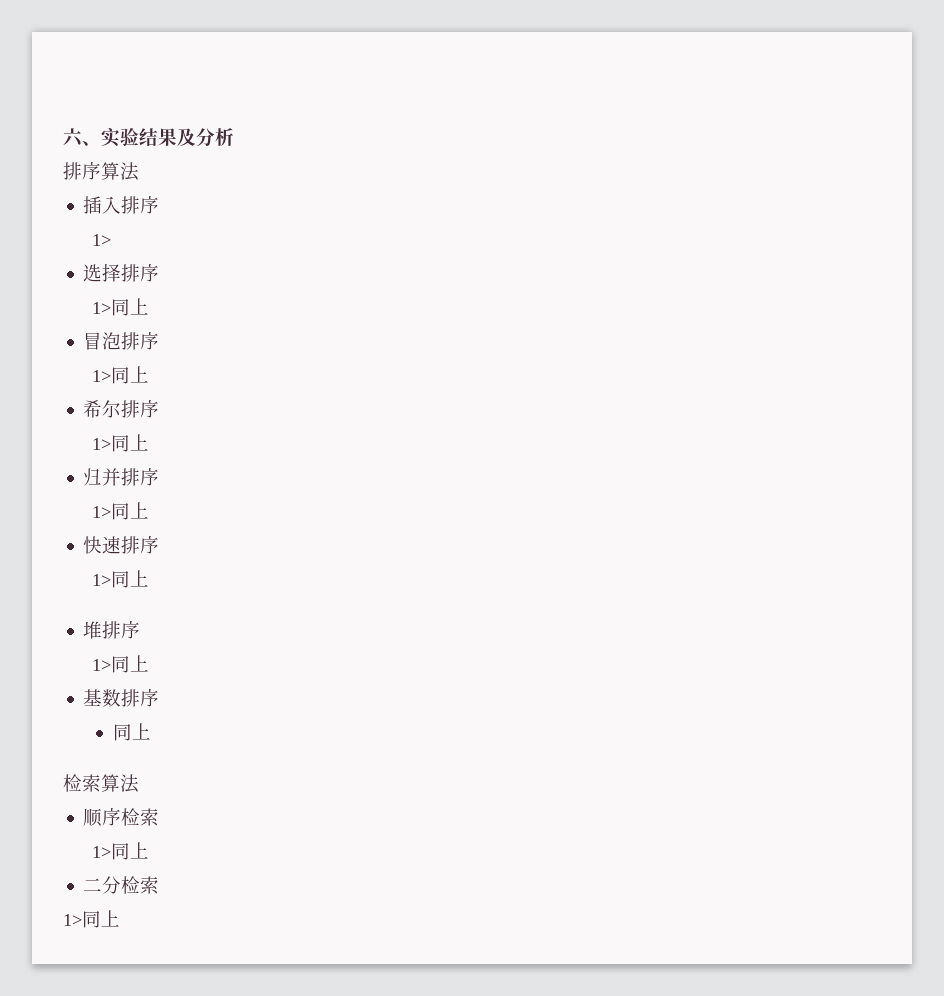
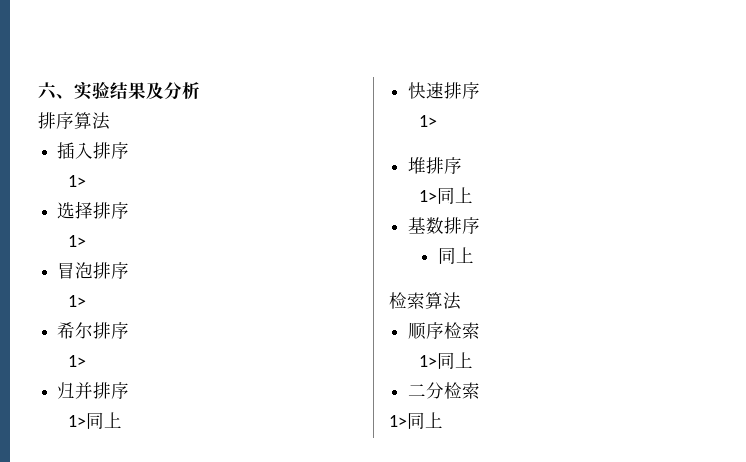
  选择排序
- 1>同上
+ 1>
  冒泡排序
- 1>同上
+ 1>
  希尔排序
- 1>同上
+ 1>
  快速排序
- 1>同上
+ 1>

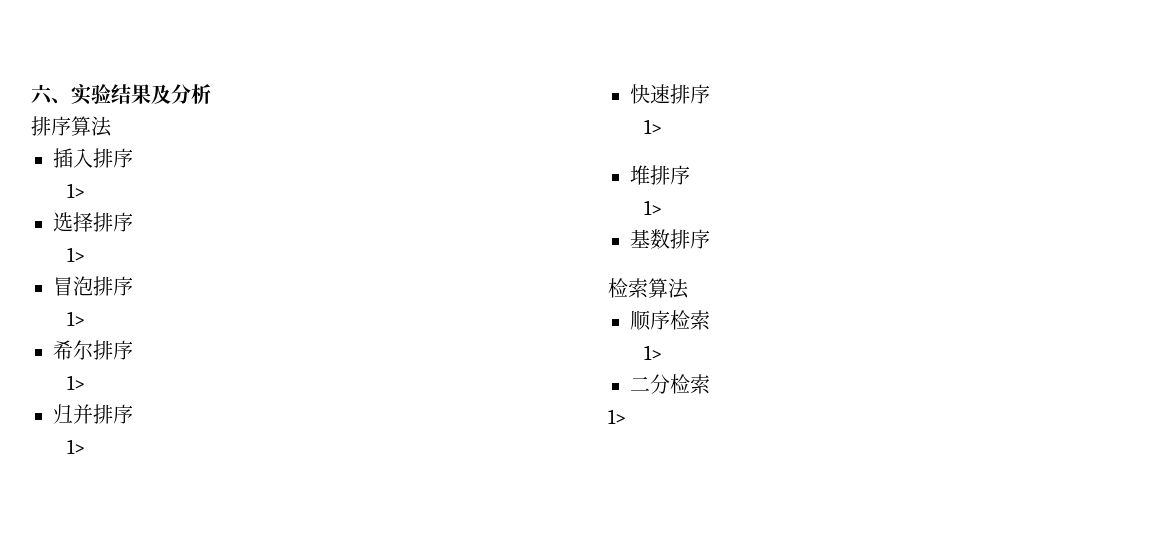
  归并排序
- 1>同上
+ 1>
  堆排序
- 1>同上
+ 1>
  基数排序
- 同上
  顺序检索
- 1>同上
+ 1>
  二分检索
- 1>同上
+ 1>

